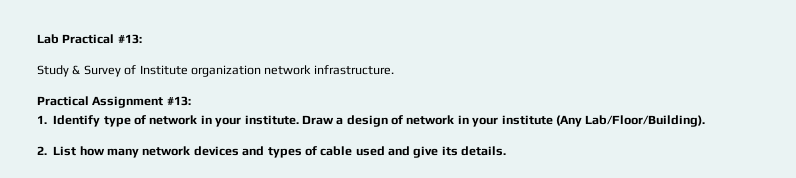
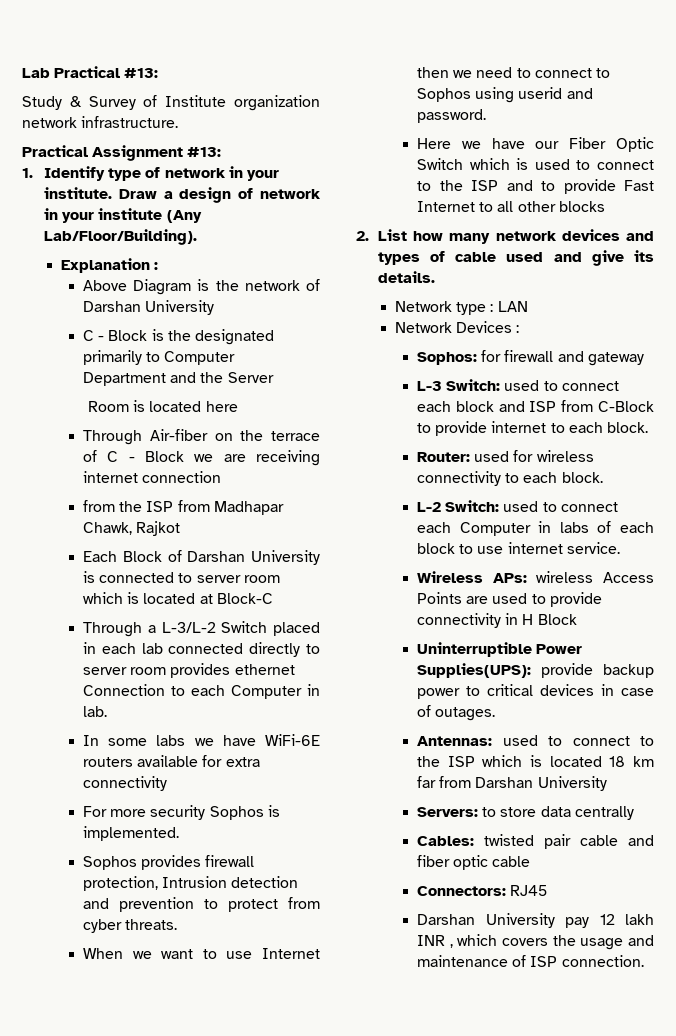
+ Explanation :
+ Above Diagram is the network of Darshan University
+ C - Block is the designated primarily to Computer Department and the Server
+ Room is located here
+ Through Air-fiber on the terrace of C - Block we are receiving internet connection
+ from the ISP from Madhapar Chawk, Rajkot
+ Each Block of Darshan University is connected to server room which is located at Block-C
+ Through a L-3/L-2 Switch placed in each lab connected directly to server room provides ethernet Connection to each Computer in lab.
+ In some labs we have WiFi-6E routers available for extra connectivity
+ For more security Sophos is implemented.
+ Sophos provides firewall protection, Intrusion detection and prevention to protect from cyber threats.
+ When we want to use Internet then we need to connect to Sophos using userid and password.
+ Here we have our Fiber Optic Switch which is used to connect to the ISP and to provide Fast Internet to all other blocks
+ Network type : LAN
+ Network Devices :
+ Sophos: for firewall and gateway
+ L-3 Switch: used to connect each block and ISP from C-Block to provide internet to each block.
+ Router: used for wireless connectivity to each block.
+ L-2 Switch: used to connect each Computer in labs of each block to use internet service.
+ Wireless APs: wireless Access Points are used to provide connectivity in H Block
+ Uninterruptible Power Supplies(UPS): provide backup power to critical devices in case of outages.
+ Antennas: used to connect to the ISP which is located 18 km far from Darshan University
+ Servers: to store data centrally
+ Cables: twisted pair cable and fiber optic cable
+ Connectors: RJ45
+ Darshan University pay 12 lakh INR , which covers the usage and maintenance of ISP connection.

